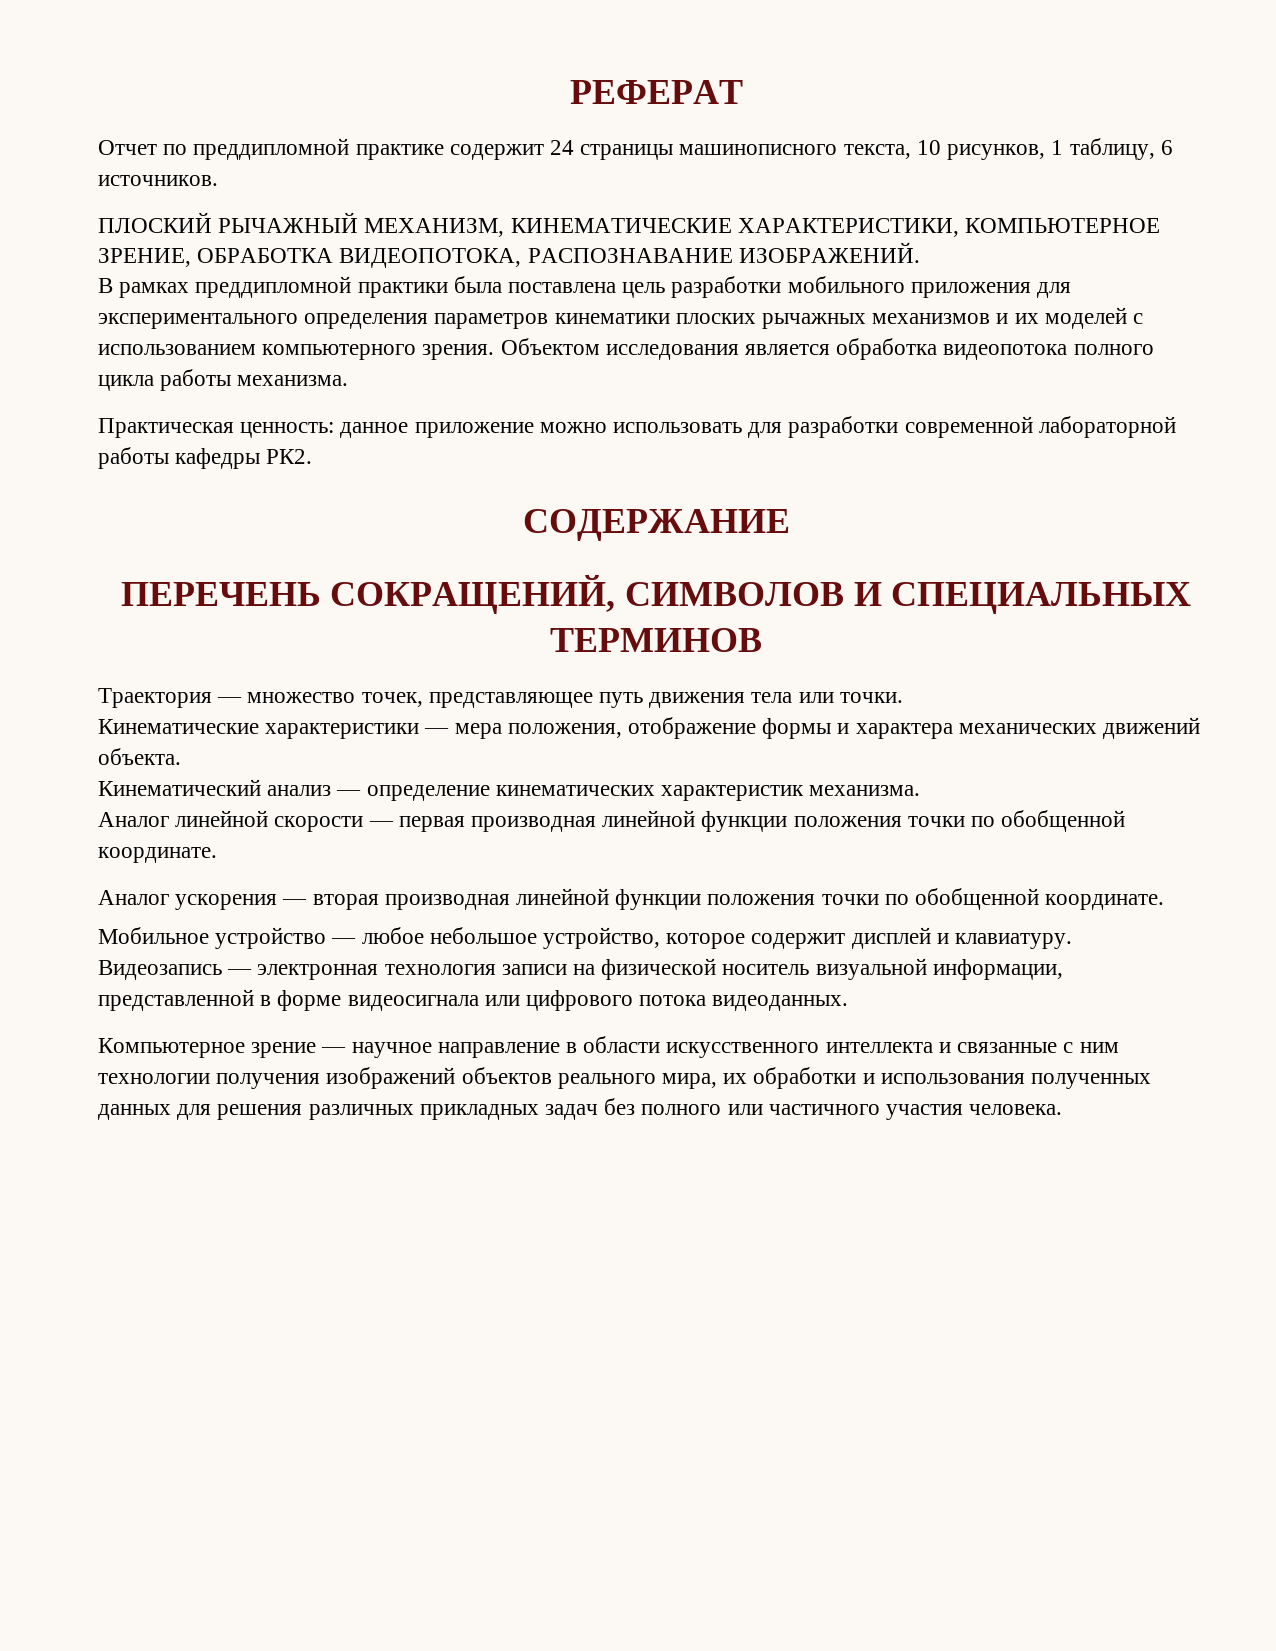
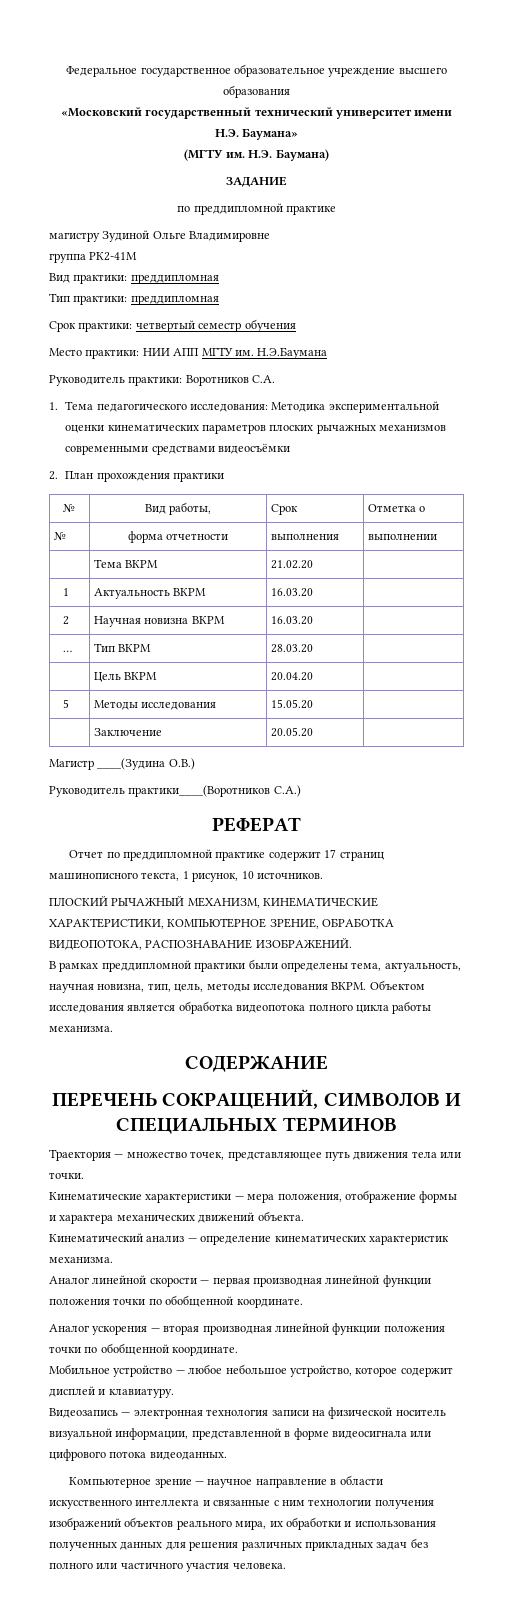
+ Федеральное государственное образовательное учреждение высшего образования
+ «Московский государственный технический университет имени Н.Э. Баумана»
+ (МГТУ им. Н.Э. Баумана)
+ ЗАДАНИЕ
+ по преддипломной практике
+ магистру Зудиной Ольге Владимировне
+ группа РК2-41М
+ Вид практики: преддипломная
+ Тип практики: преддипломная
+ Срок практики: четвертый семестр обучения
+ Место практики: НИИ АПП МГТУ им. Н.Э.Баумана
+ Руководитель практики: Воротников С.А.
+ 1. Тема педагогического исследования: Методика экспериментальной оценки кинематических параметров плоских рычажных механизмов современными средствами видеосъёмки
+ 2. План прохождения практики
+ № | Вид работы, | Срок | Отметка о
+ № | форма отчетности | выполнения | выполнении
+ | Тема ВКРМ | 21.02.20 |
+ 1 | Актуальность ВКРМ | 16.03.20 |
+ 2 | Научная новизна ВКРМ | 16.03.20 |
+ … | Тип ВКРМ | 28.03.20 |
+ | Цель ВКРМ | 20.04.20 |
+ 5 | Методы исследования | 15.05.20 |
+ | Заключение | 20.05.20 |
+ Магистр ____(Зудина О.В.)
+ Руководитель практики____(Воротников С.А.)
- Отчет по преддипломной практике содержит 24 страницы машинописного текста, 10 рисунков, 1 таблицу, 6 источников.
+ Отчет по преддипломной практике содержит 17 страниц машинописного текста, 1 рисунок, 10 источников.
- В рамках преддипломной практики была поставлена цель разработки мобильного приложения для экспериментального определения параметров кинематики плоских рычажных механизмов и их моделей с использованием компьютерного зрения.
+ В рамках преддипломной практики были определены тема, актуальность, научная новизна, тип, цель, методы исследования ВКРМ.
- Практическая ценность: данное приложение можно использовать для разработки современной лабораторной работы кафедры РК2.

